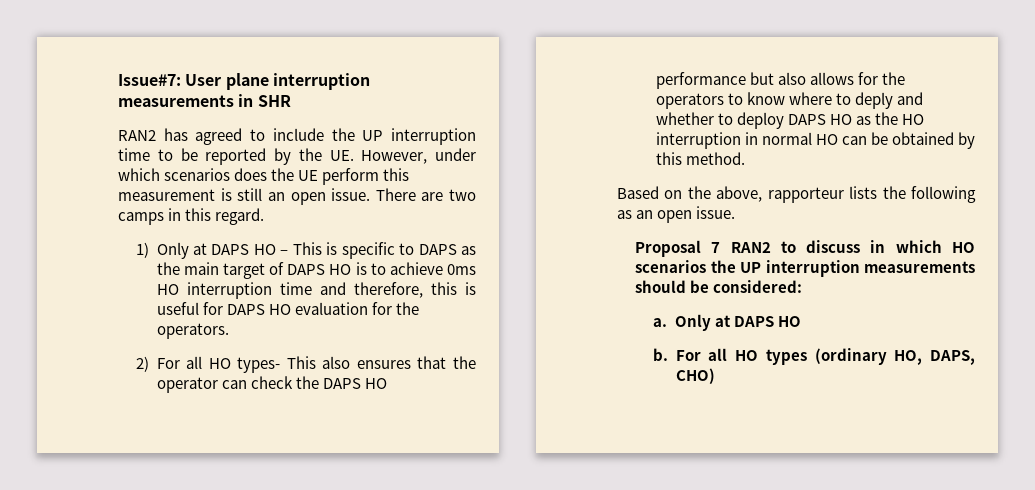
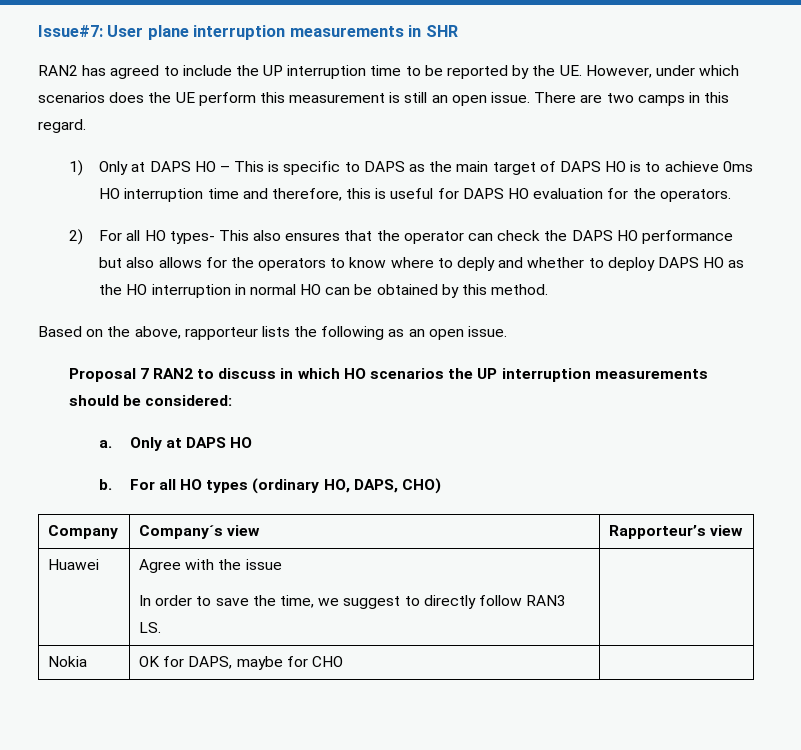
+ Company | Company´s view | Rapporteur’s view
+ Huawei | Agree with the issue
+ In order to save the time, we suggest to directly follow RAN3 LS. |
+ Nokia | OK for DAPS, maybe for CHO |

